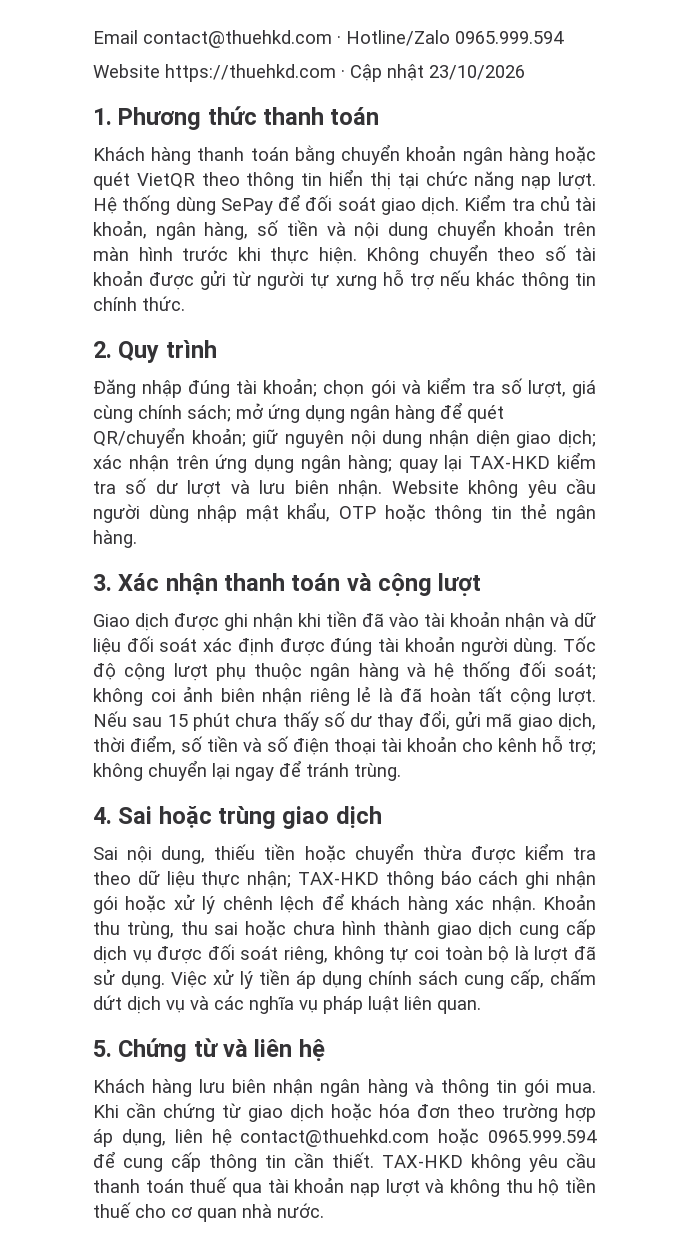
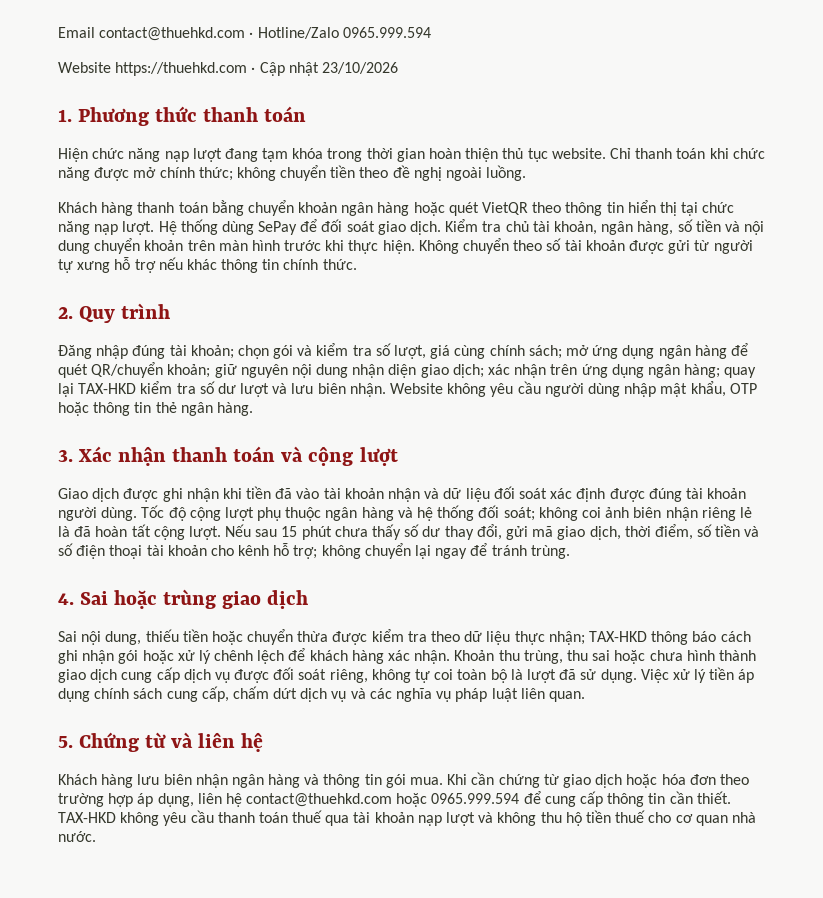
+ Hiện chức năng nạp lượt đang tạm khóa trong thời gian hoàn thiện thủ tục website. Chỉ thanh toán khi chức năng được mở chính thức; không chuyển tiền theo đề nghị ngoài luồng.

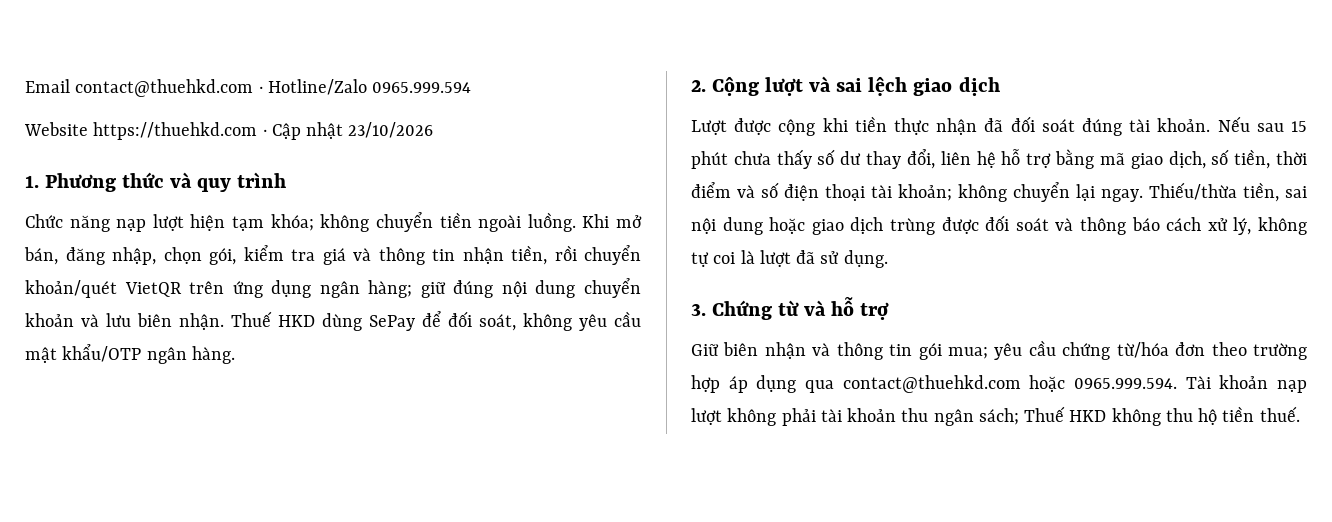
- 1. Phương thức thanh toán
- Hiện chức năng nạp lượt đang tạm khóa trong thời gian hoàn thiện thủ tục website. Chỉ thanh toán khi chức năng được mở chính thức; không chuyển tiền theo đề nghị ngoài luồng.
- Khách hàng thanh toán bằng chuyển khoản ngân hàng hoặc quét VietQR theo thông tin hiển thị tại chức năng nạp lượt. Hệ thống dùng SePay để đối soát giao dịch. Kiểm tra chủ tài khoản, ngân hàng, số tiền và nội dung chuyển khoản trên màn hình trước khi thực hiện. Không chuyển theo số tài khoản được gửi từ người tự xưng hỗ trợ nếu khác thông tin chính thức.
- 2. Quy trình
- Đăng nhập đúng tài khoản; chọn gói và kiểm tra số lượt, giá cùng chính sách; mở ứng dụng ngân hàng để quét QR/chuyển khoản; giữ nguyên nội dung nhận diện giao dịch; xác nhận trên ứng dụng ngân hàng; quay lại TAX-HKD kiểm tra số dư lượt và lưu biên nhận. Website không yêu cầu người dùng nhập mật khẩu, OTP hoặc thông tin thẻ ngân hàng.
- 3. Xác nhận thanh toán và cộng lượt
- Giao dịch được ghi nhận khi tiền đã vào tài khoản nhận và dữ liệu đối soát xác định được đúng tài khoản người dùng. Tốc độ cộng lượt phụ thuộc ngân hàng và hệ thống đối soát; không coi ảnh biên nhận riêng lẻ là đã hoàn tất cộng lượt.
+ 1. Phương thức và quy trình
+ Chức năng nạp lượt hiện tạm khóa; không chuyển tiền ngoài luồng. Khi mở bán, đăng nhập, chọn gói, kiểm tra giá và thông tin nhận tiền, rồi chuyển khoản/quét VietQR trên ứng dụng ngân hàng; giữ đúng nội dung chuyển khoản và lưu biên nhận. Thuế HKD dùng SePay để đối soát, không yêu cầu mật khẩu/OTP ngân hàng.
+ 2. Cộng lượt và sai lệch giao dịch
+ Lượt được cộng khi tiền thực nhận đã đối soát đúng tài khoản.
- Nếu sau 15 phút chưa thấy số dư thay đổi, gửi mã giao dịch, thời điểm, số tiền và số điện thoại tài khoản cho kênh hỗ trợ; không chuyển lại ngay để tránh trùng.
- 4. Sai hoặc trùng giao dịch
- Sai nội dung, thiếu tiền hoặc chuyển thừa được kiểm tra theo dữ liệu thực nhận; TAX-HKD thông báo cách ghi nhận gói hoặc xử lý chênh lệch để khách hàng xác nhận. Khoản thu trùng, thu sai hoặc chưa hình thành giao dịch cung cấp dịch vụ được đối soát riêng, không tự coi toàn bộ là lượt đã sử dụng. Việc xử lý tiền áp dụng chính sách cung cấp, chấm dứt dịch vụ và các nghĩa vụ pháp luật liên quan.
- 5. Chứng từ và liên hệ
- Khách hàng lưu biên nhận ngân hàng và thông tin gói mua. Khi cần chứng từ giao dịch hoặc hóa đơn theo trường hợp áp dụng, liên hệ contact@thuehkd.com hoặc 0965.999.594 để cung cấp thông tin cần thiết. TAX-HKD không yêu cầu thanh toán thuế qua tài khoản nạp lượt và không thu hộ tiền thuế cho cơ quan nhà nước.
+ Nếu sau 15 phút chưa thấy số dư thay đổi, liên hệ hỗ trợ bằng mã giao dịch, số tiền, thời điểm và số điện thoại tài khoản; không chuyển lại ngay. Thiếu/thừa tiền, sai nội dung hoặc giao dịch trùng được đối soát và thông báo cách xử lý, không tự coi là lượt đã sử dụng.
+ 3. Chứng từ và hỗ trợ
+ Giữ biên nhận và thông tin gói mua; yêu cầu chứng từ/hóa đơn theo trường hợp áp dụng qua contact@thuehkd.com hoặc 0965.999.594. Tài khoản nạp lượt không phải tài khoản thu ngân sách; Thuế HKD không thu hộ tiền thuế.

